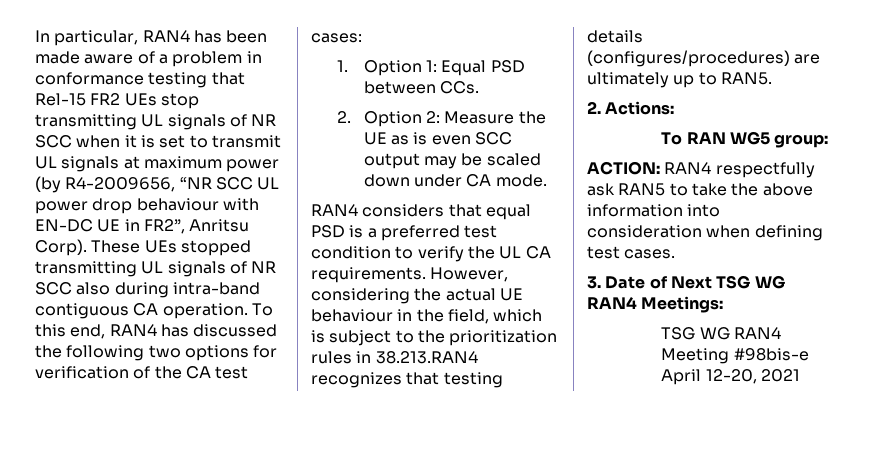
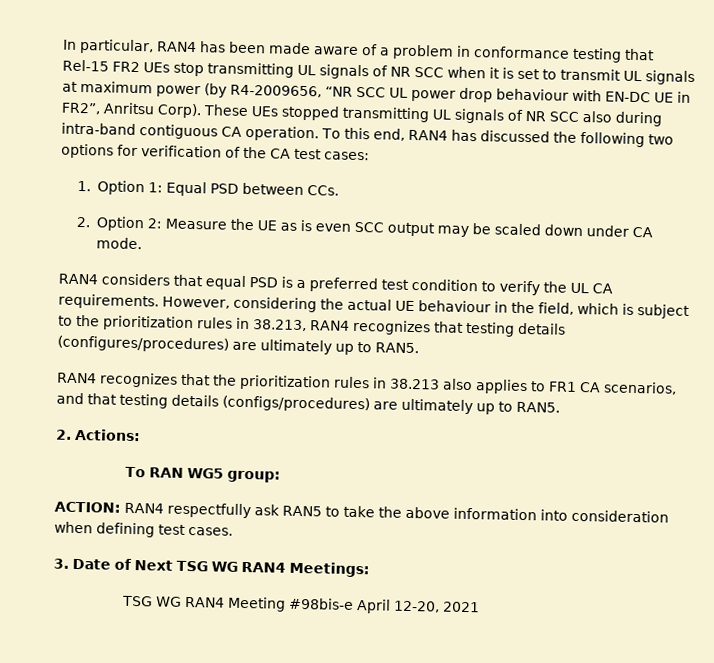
- However, considering the actual UE behaviour in the field, which is subject to the prioritization rules in 38.213.RAN4 recognizes that testing details (configures/procedures) are ultimately up to RAN5.
+ However, considering the actual UE behaviour in the field, which is subject to the prioritization rules in 38.213, RAN4 recognizes that testing details (configures/procedures) are ultimately up to RAN5.
+ RAN4 recognizes that the prioritization rules in 38.213 also applies to FR1 CA scenarios, and that testing details (configs/procedures) are ultimately up to RAN5.

